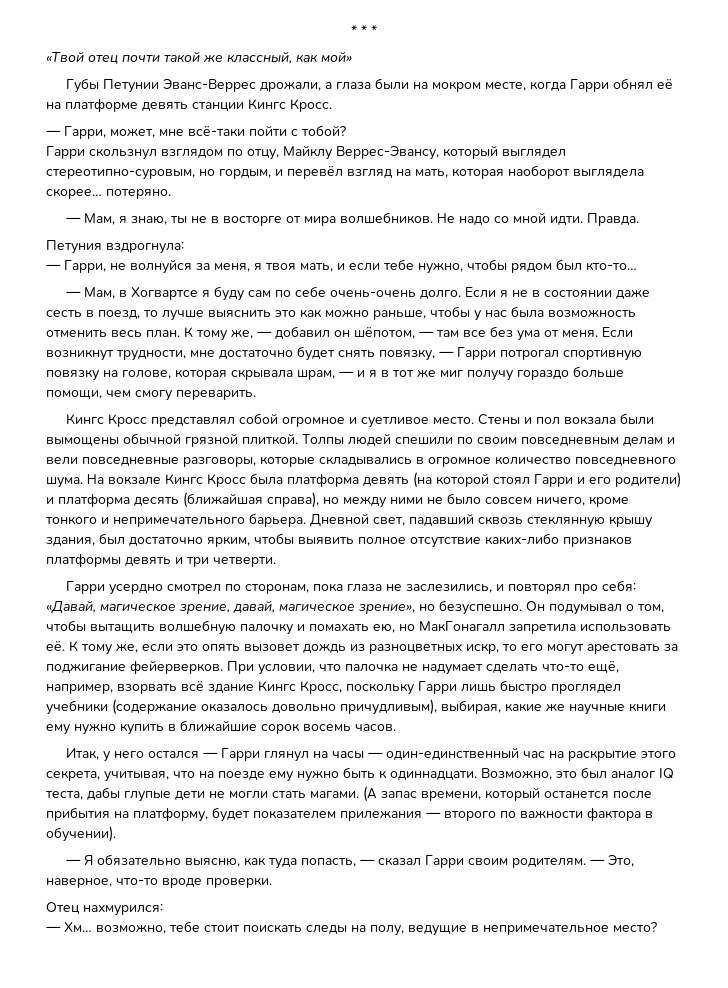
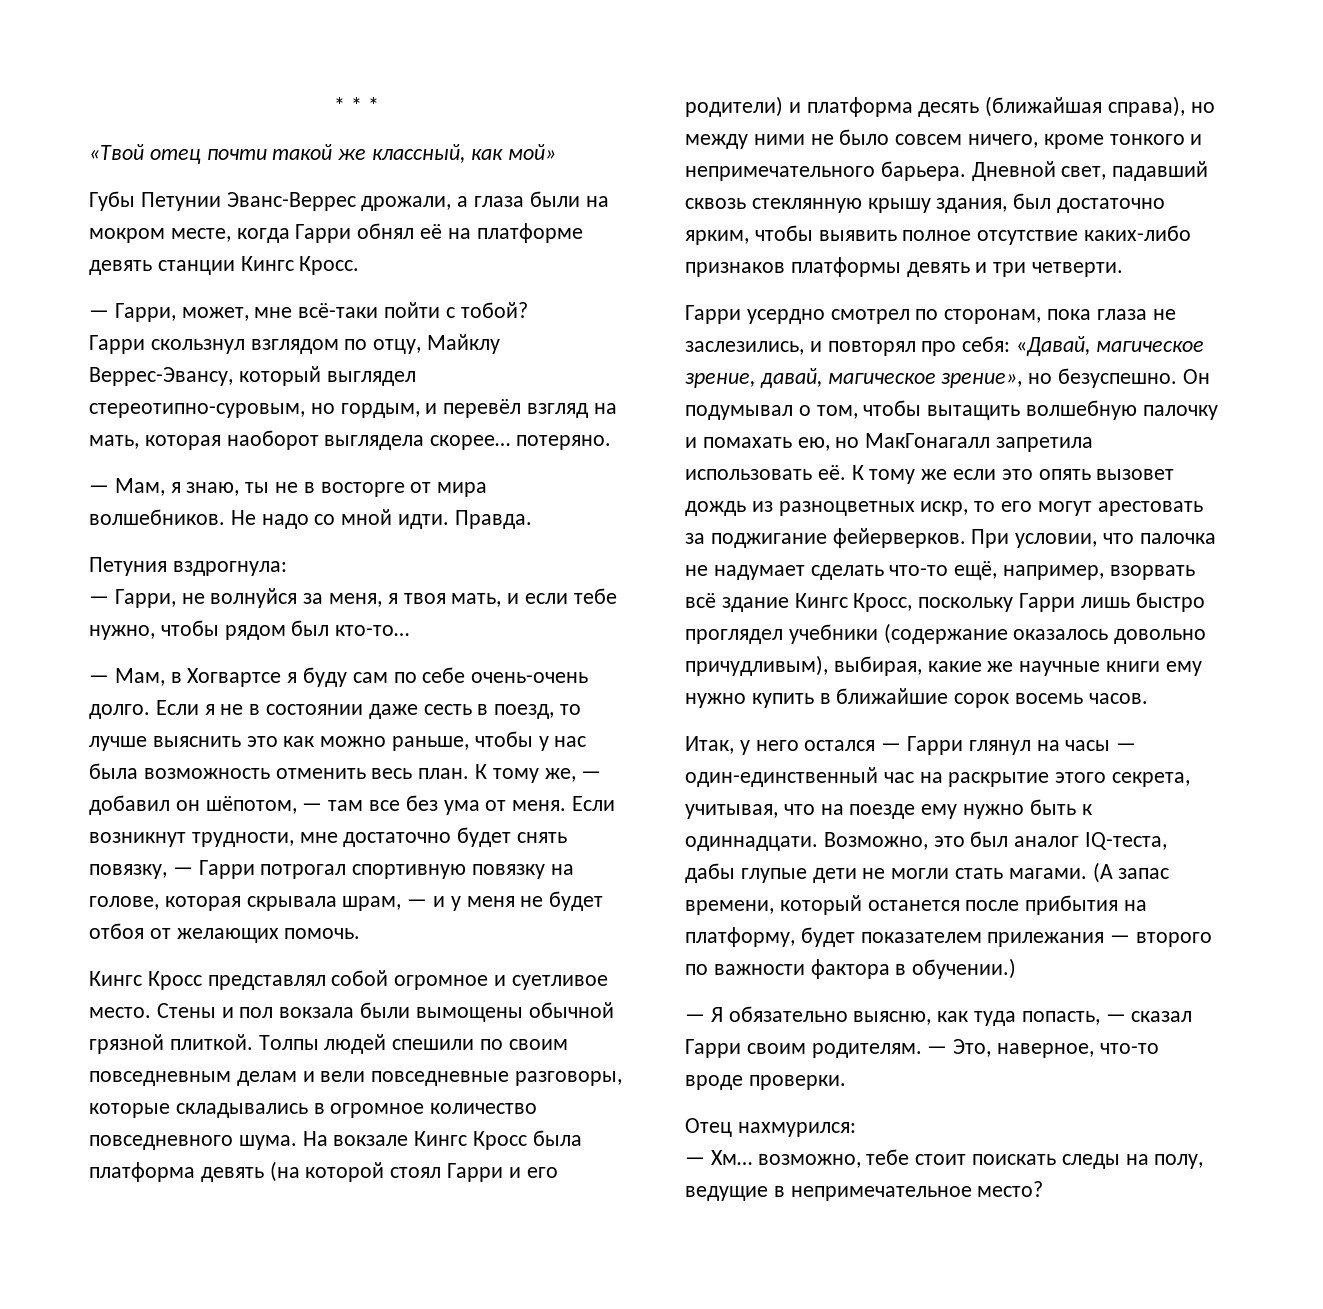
- Если возникнут трудности, мне достаточно будет снять повязку, — Гарри потрогал спортивную повязку на голове, которая скрывала шрам, — и я в тот же миг получу гораздо больше помощи, чем смогу переварить.
+ Если возникнут трудности, мне достаточно будет снять повязку, — Гарри потрогал спортивную повязку на голове, которая скрывала шрам, — и у меня не будет отбоя от желающих помочь.
- К тому же, если это опять вызовет дождь из разноцветных искр, то его могут арестовать за поджигание фейерверков.
+ К тому же если это опять вызовет дождь из разноцветных искр, то его могут арестовать за поджигание фейерверков.
- Возможно, это был аналог IQ теста, дабы глупые дети не могли стать магами.
+ Возможно, это был аналог IQ-теста, дабы глупые дети не могли стать магами.
- (А запас времени, который останется после прибытия на платформу, будет показателем прилежания — второго по важности фактора в обучении).
+ (А запас времени, который останется после прибытия на платформу, будет показателем прилежания — второго по важности фактора в обучении.)

